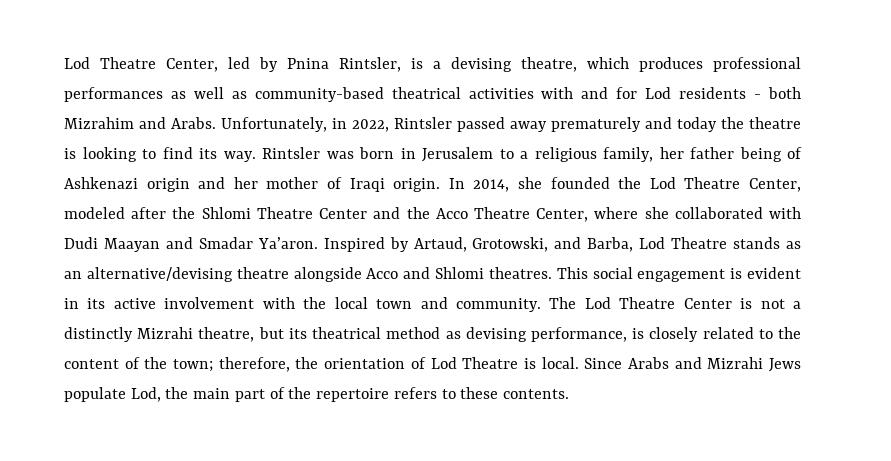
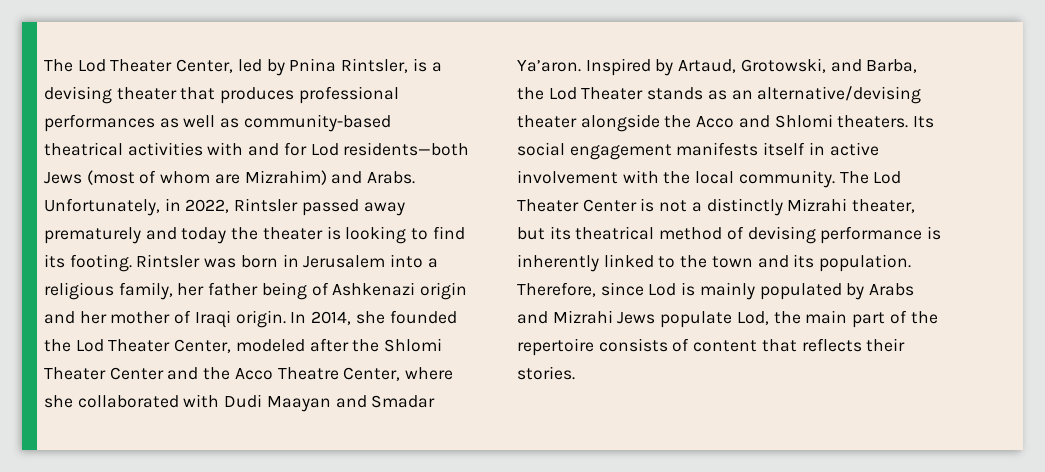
- Lod Theatre Center, led by Pnina Rintsler, is a devising theatre, which produces professional performances as well as community-based theatrical activities with and for Lod residents - both Mizrahim and Arabs.
+ The Lod Theater Center, led by Pnina Rintsler, is a devising theater that produces professional performances as well as community-based theatrical activities with and for Lod residents—both Jews (most of whom are Mizrahim) and Arabs.
- Unfortunately, in 2022, Rintsler passed away prematurely and today the theatre is looking to find its way.
+ Unfortunately, in 2022, Rintsler passed away prematurely and today the theater is looking to find its footing.
- Rintsler was born in Jerusalem to a religious family, her father being of Ashkenazi origin and her mother of Iraqi origin.
+ Rintsler was born in Jerusalem into a religious family, her father being of Ashkenazi origin and her mother of Iraqi origin.
- In 2014, she founded the Lod Theatre Center, modeled after the Shlomi Theatre Center and the Acco Theatre Center, where she collaborated with Dudi Maayan and Smadar Ya’aron.
+ In 2014, she founded the Lod Theater Center, modeled after the Shlomi Theater Center and the Acco Theatre Center, where she collaborated with Dudi Maayan and Smadar Ya’aron.
- Inspired by Artaud, Grotowski, and Barba, Lod Theatre stands as an alternative/devising theatre alongside Acco and Shlomi theatres. This social engagement is evident in its active involvement with the local town and community.
+ Inspired by Artaud, Grotowski, and Barba, the Lod Theater stands as an alternative/devising theater alongside the Acco and Shlomi theaters. Its social engagement manifests itself in active involvement with the local community.
- The Lod Theatre Center is not a distinctly Mizrahi theatre, but its theatrical method as devising performance, is closely related to the content of the town; therefore, the orientation of Lod Theatre is local. Since Arabs and Mizrahi Jews populate Lod, the main part of the repertoire refers to these contents.
+ The Lod Theater Center is not a distinctly Mizrahi theater, but its theatrical method of devising performance is inherently linked to the town and its population. Therefore, since Lod is mainly populated by Arabs and Mizrahi Jews populate Lod, the main part of the repertoire consists of content that reflects their stories.

